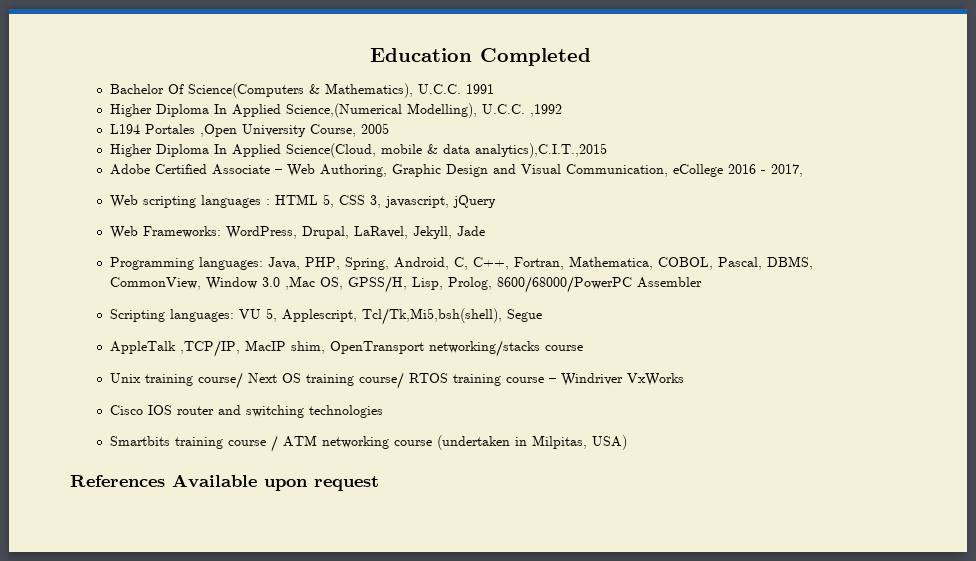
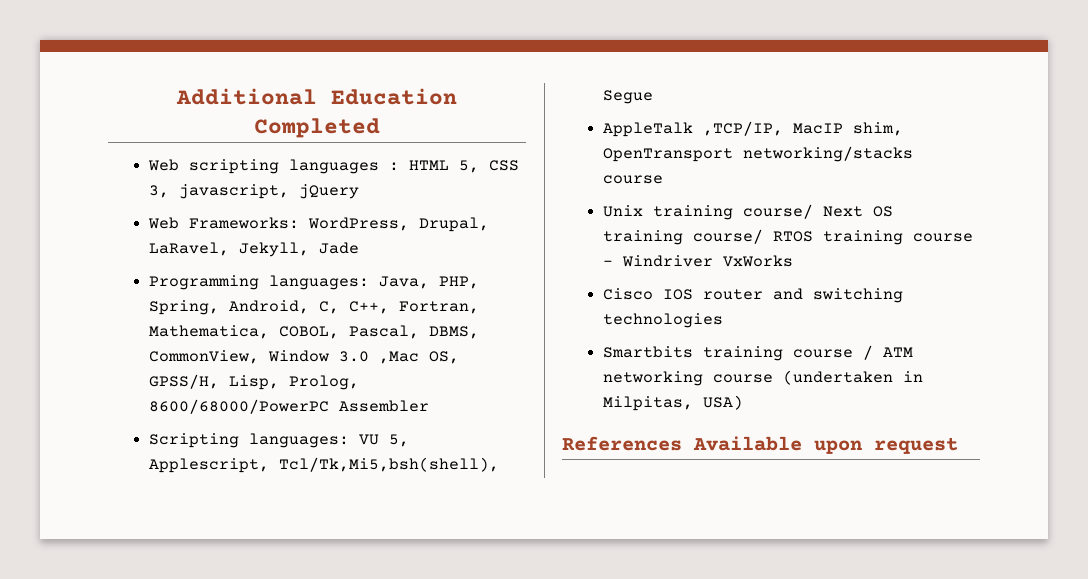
- Education Completed
+ Additional Education Completed
- Bachelor Of Science(Computers & Mathematics), U.C.C. 1991
- Higher Diploma In Applied Science,(Numerical Modelling), U.C.C. ,1992
- L194 Portales ,Open University Course, 2005
- Higher Diploma In Applied Science(Cloud, mobile & data analytics),C.I.T.,2015
- Adobe Certified Associate – Web Authoring, Graphic Design and Visual Communication, eCollege 2016 - 2017,

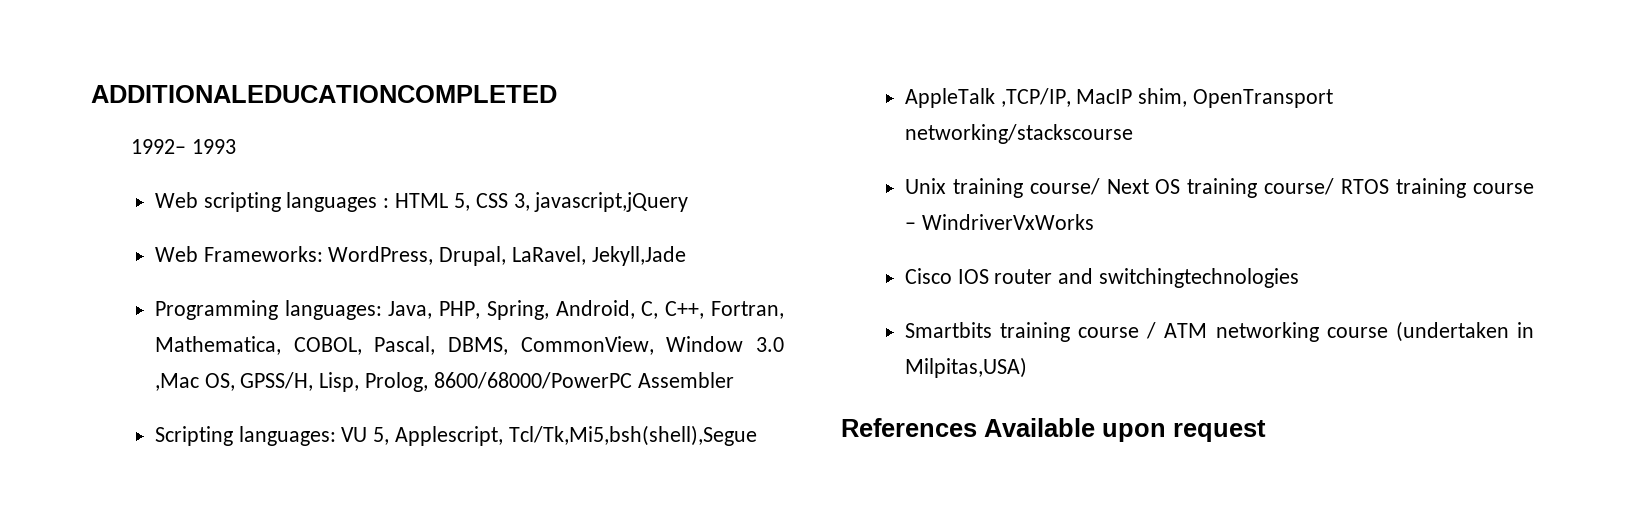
- Additional Education Completed
+ ADDITIONALEDUCATIONCOMPLETED
+ 1992– 1993
- Web scripting languages : HTML 5, CSS 3, javascript, jQuery
+ Web scripting languages : HTML 5, CSS 3, javascript,jQuery
- Web Frameworks: WordPress, Drupal, LaRavel, Jekyll, Jade
+ Web Frameworks: WordPress, Drupal, LaRavel, Jekyll,Jade
- Scripting languages: VU 5, Applescript, Tcl/Tk,Mi5,bsh(shell), Segue
+ Scripting languages: VU 5, Applescript, Tcl/Tk,Mi5,bsh(shell),Segue
- AppleTalk ,TCP/IP, MacIP shim, OpenTransport networking/stacks course
+ AppleTalk ,TCP/IP, MacIP shim, OpenTransport networking/stackscourse
- Unix training course/ Next OS training course/ RTOS training course – Windriver VxWorks
+ Unix training course/ Next OS training course/ RTOS training course – WindriverVxWorks
- Cisco IOS router and switching technologies
+ Cisco IOS router and switchingtechnologies
- Smartbits training course / ATM networking course (undertaken in Milpitas, USA)
+ Smartbits training course / ATM networking course (undertaken in Milpitas,USA)

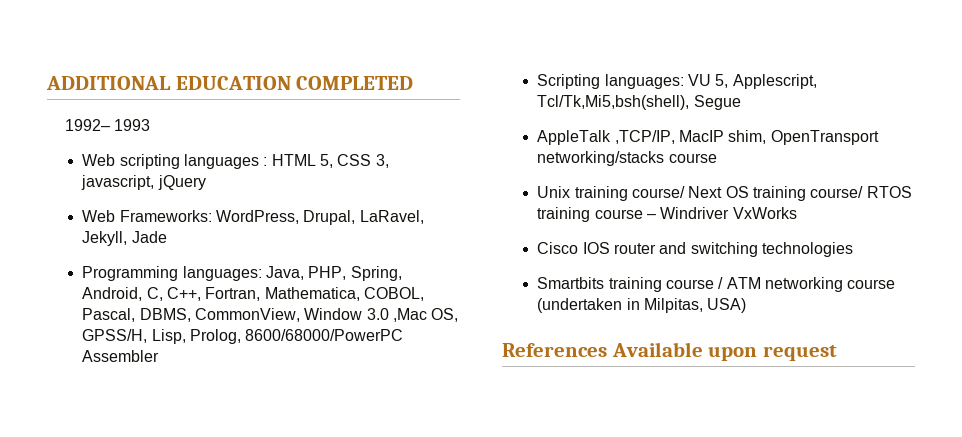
- ADDITIONALEDUCATIONCOMPLETED
+ ADDITIONAL EDUCATION COMPLETED
- Web scripting languages : HTML 5, CSS 3, javascript,jQuery
+ Web scripting languages : HTML 5, CSS 3, javascript, jQuery
- Web Frameworks: WordPress, Drupal, LaRavel, Jekyll,Jade
+ Web Frameworks: WordPress, Drupal, LaRavel, Jekyll, Jade
- Scripting languages: VU 5, Applescript, Tcl/Tk,Mi5,bsh(shell),Segue
+ Scripting languages: VU 5, Applescript, Tcl/Tk,Mi5,bsh(shell), Segue
- AppleTalk ,TCP/IP, MacIP shim, OpenTransport networking/stackscourse
+ AppleTalk ,TCP/IP, MacIP shim, OpenTransport networking/stacks course
- Unix training course/ Next OS training course/ RTOS training course – WindriverVxWorks
+ Unix training course/ Next OS training course/ RTOS training course – Windriver VxWorks
- Cisco IOS router and switchingtechnologies
+ Cisco IOS router and switching technologies
- Smartbits training course / ATM networking course (undertaken in Milpitas,USA)
+ Smartbits training course / ATM networking course (undertaken in Milpitas, USA)

